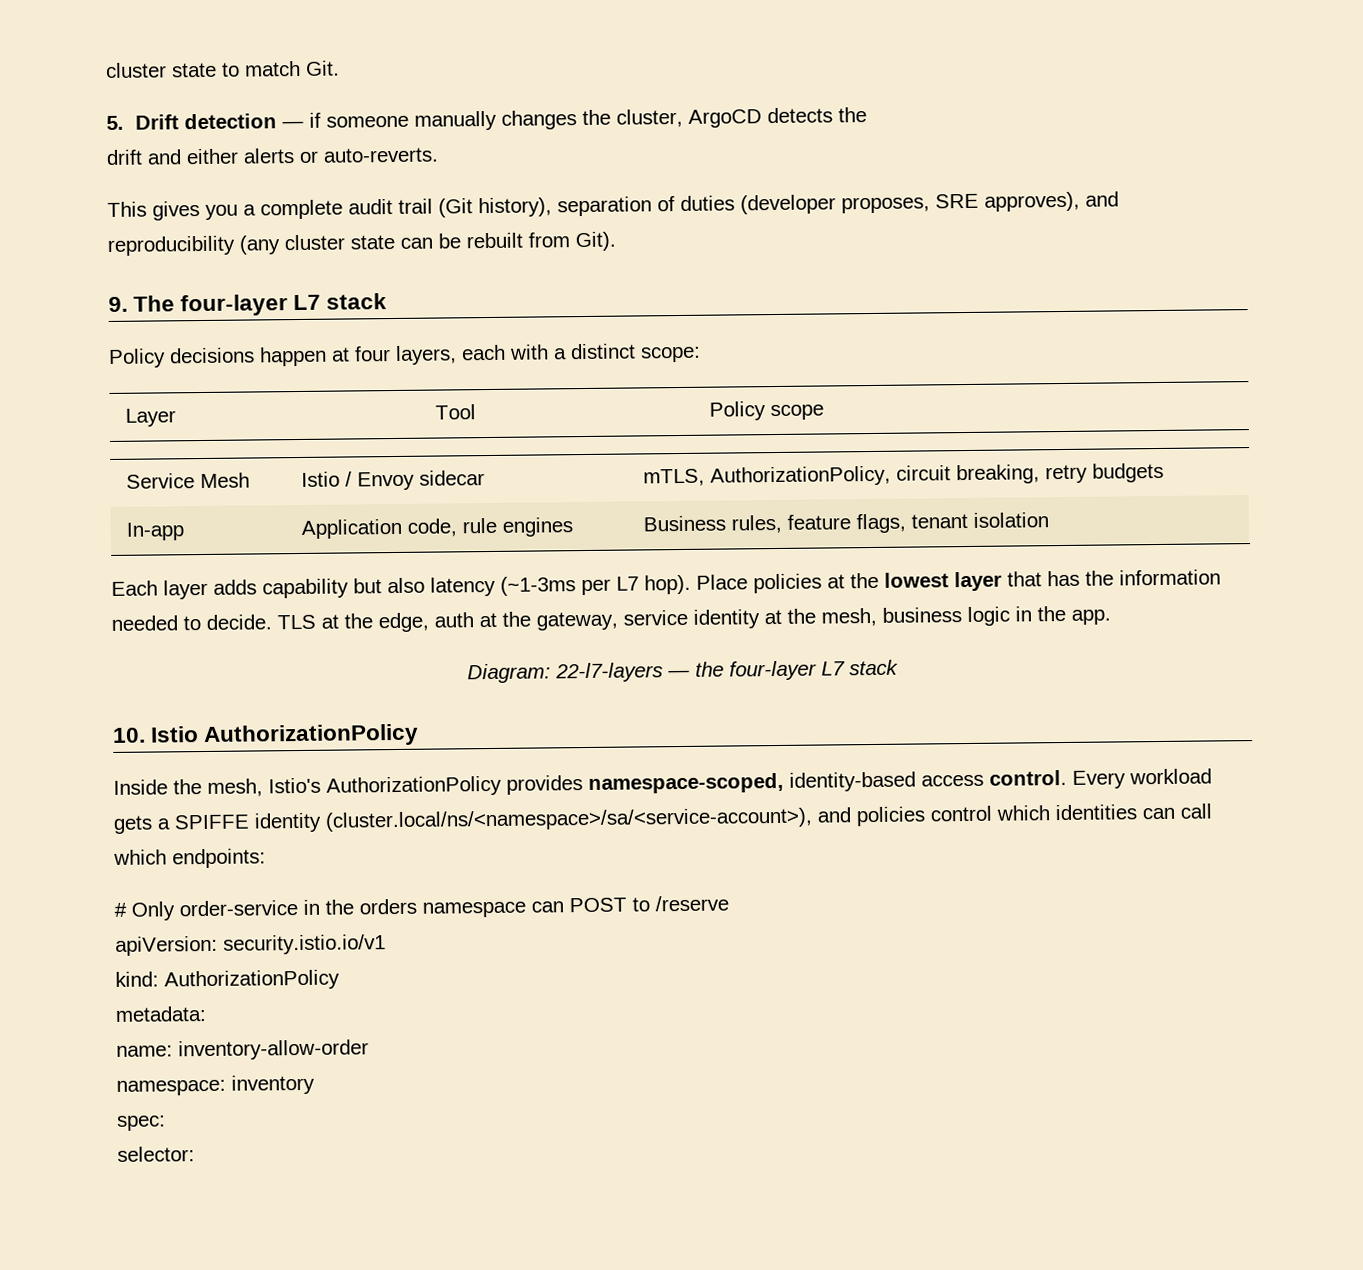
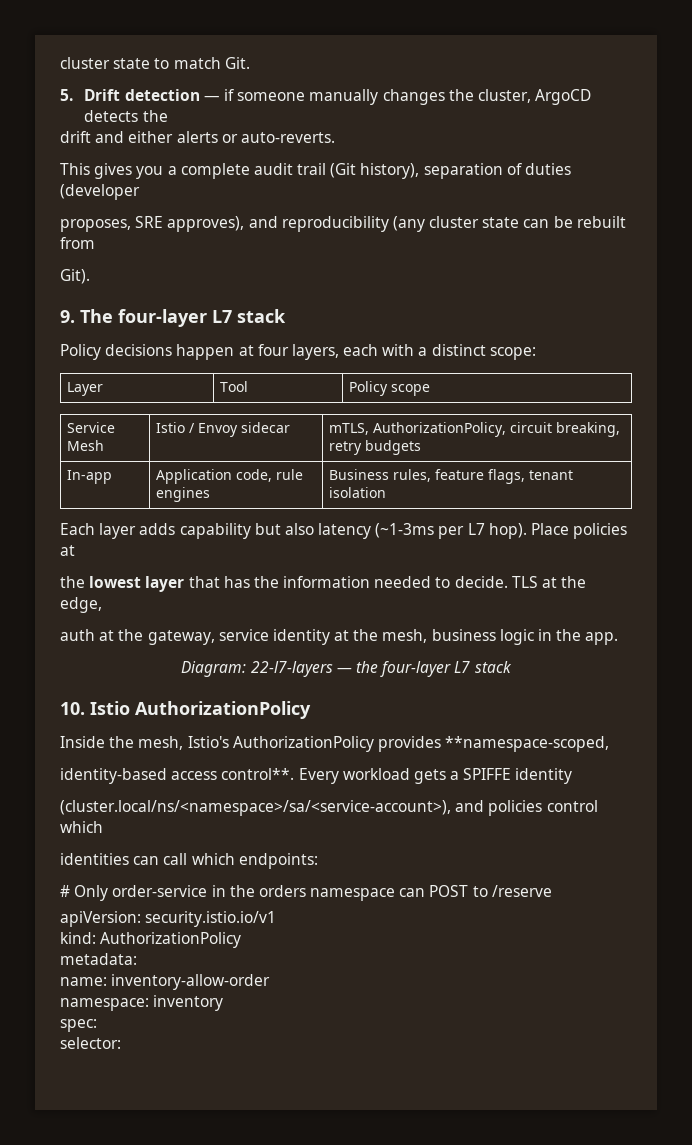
- This gives you a complete audit trail (Git history), separation of duties (developer proposes, SRE approves), and reproducibility (any cluster state can be rebuilt from Git).
+ This gives you a complete audit trail (Git history), separation of duties (developer
+ proposes, SRE approves), and reproducibility (any cluster state can be rebuilt from
+ Git).
- Place policies at the lowest layer that has the information needed to decide.
+ Place policies at
+ the lowest layer that has the information needed to decide.
- TLS at the edge, auth at the gateway, service identity at the mesh, business logic in the app.
+ TLS at the edge,
+ auth at the gateway, service identity at the mesh, business logic in the app.
- Inside the mesh, Istio's AuthorizationPolicy provides namespace-scoped, identity-based access control.
+ Inside the mesh, Istio's AuthorizationPolicy provides **namespace-scoped,
+ identity-based access control**.
- Every workload gets a SPIFFE identity (cluster.local/ns/<namespace>/sa/<service-account>), and policies control which identities can call which endpoints:
+ Every workload gets a SPIFFE identity
+ (cluster.local/ns/<namespace>/sa/<service-account>), and policies control which
+ identities can call which endpoints:

